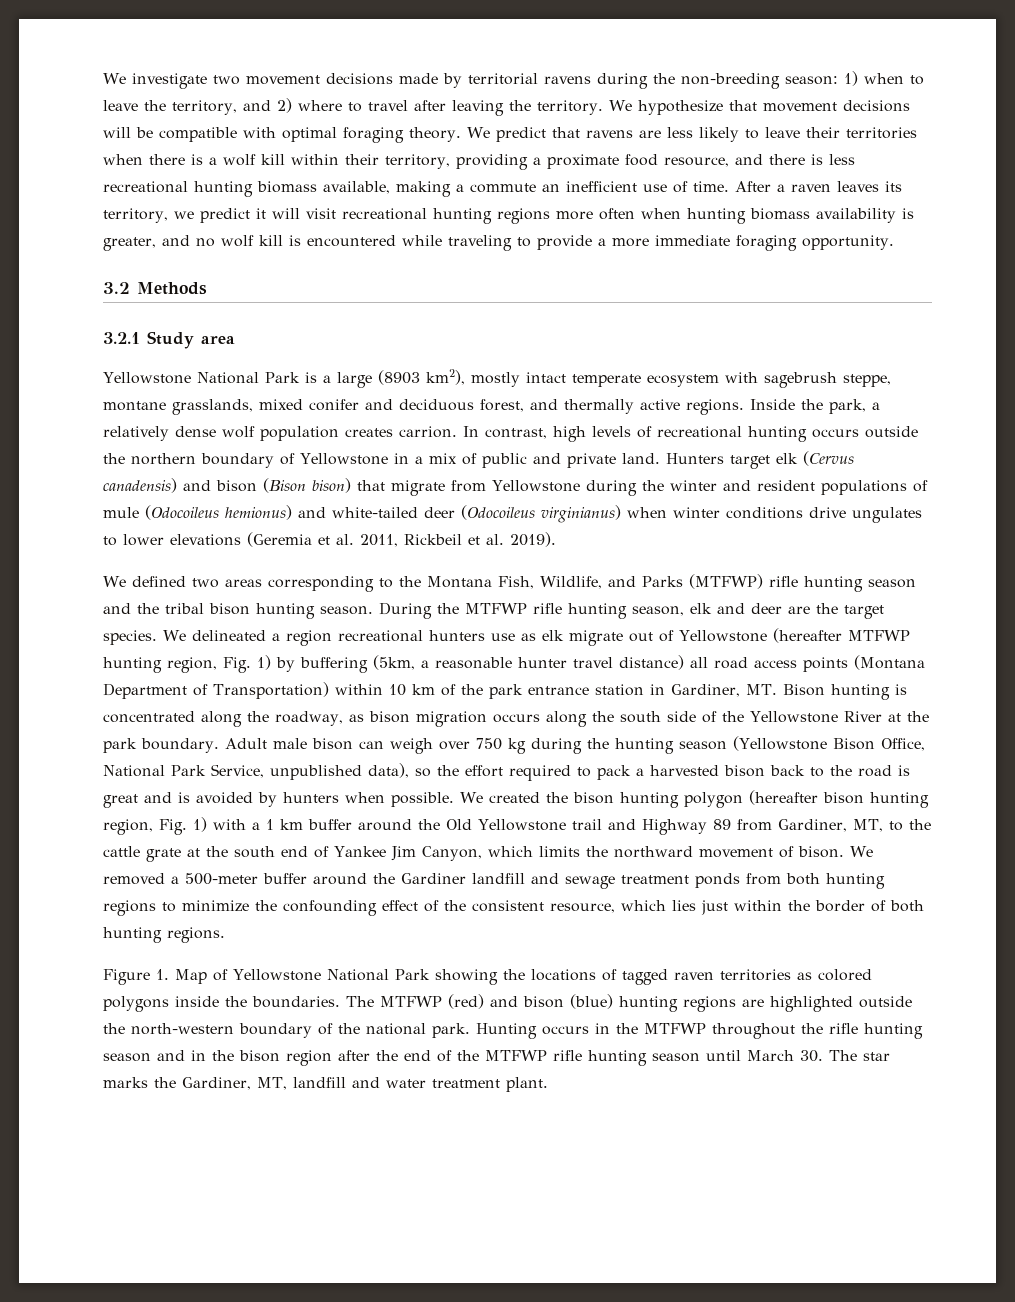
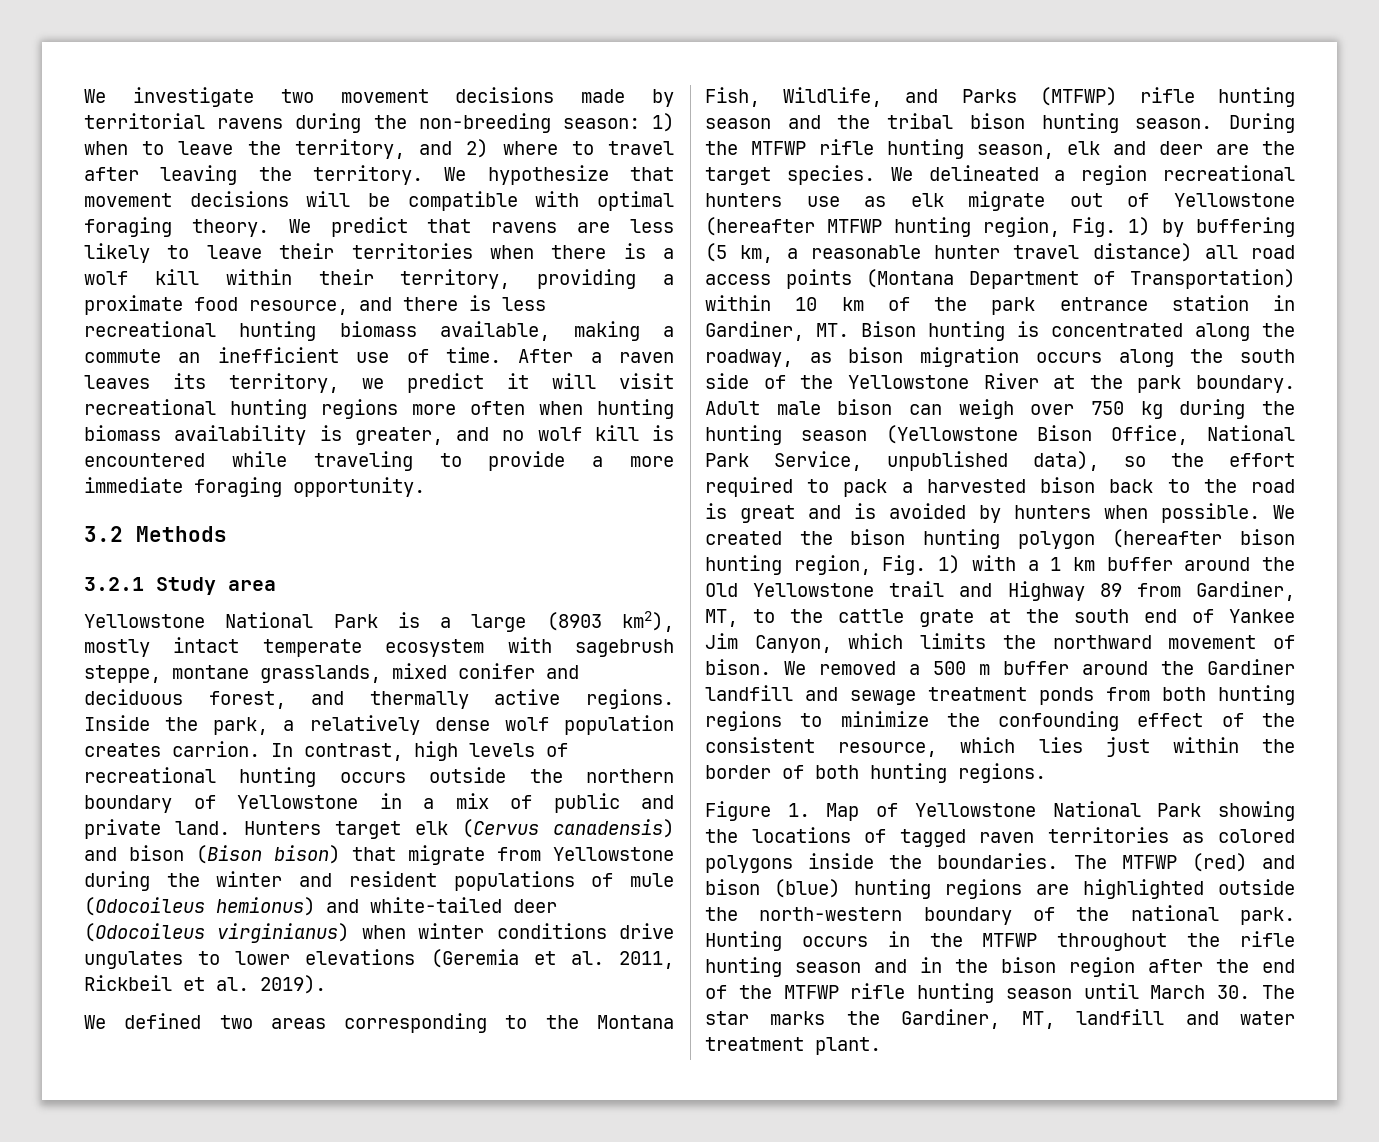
- We delineated a region recreational hunters use as elk migrate out of Yellowstone (hereafter MTFWP hunting region, Fig. 1) by buffering (5km, a reasonable hunter travel distance) all road access points (Montana Department of Transportation) within 10 km of the park entrance station in Gardiner, MT. Bison hunting is concentrated along the roadway, as bison migration occurs along the south side of the Yellowstone River at the park boundary.
+ We delineated a region recreational hunters use as elk migrate out of Yellowstone (hereafter MTFWP hunting region, Fig. 1) by buffering (5 km, a reasonable hunter travel distance) all road access points (Montana Department of Transportation) within 10 km of the park entrance station in Gardiner, MT. Bison hunting is concentrated along the roadway, as bison migration occurs along the south side of the Yellowstone River at the park boundary.
- We removed a 500-meter buffer around the Gardiner landfill and sewage treatment ponds from both hunting regions to minimize the confounding effect of the consistent resource, which lies just within the border of both hunting regions.
+ We removed a 500 m buffer around the Gardiner landfill and sewage treatment ponds from both hunting regions to minimize the confounding effect of the consistent resource, which lies just within the border of both hunting regions.

